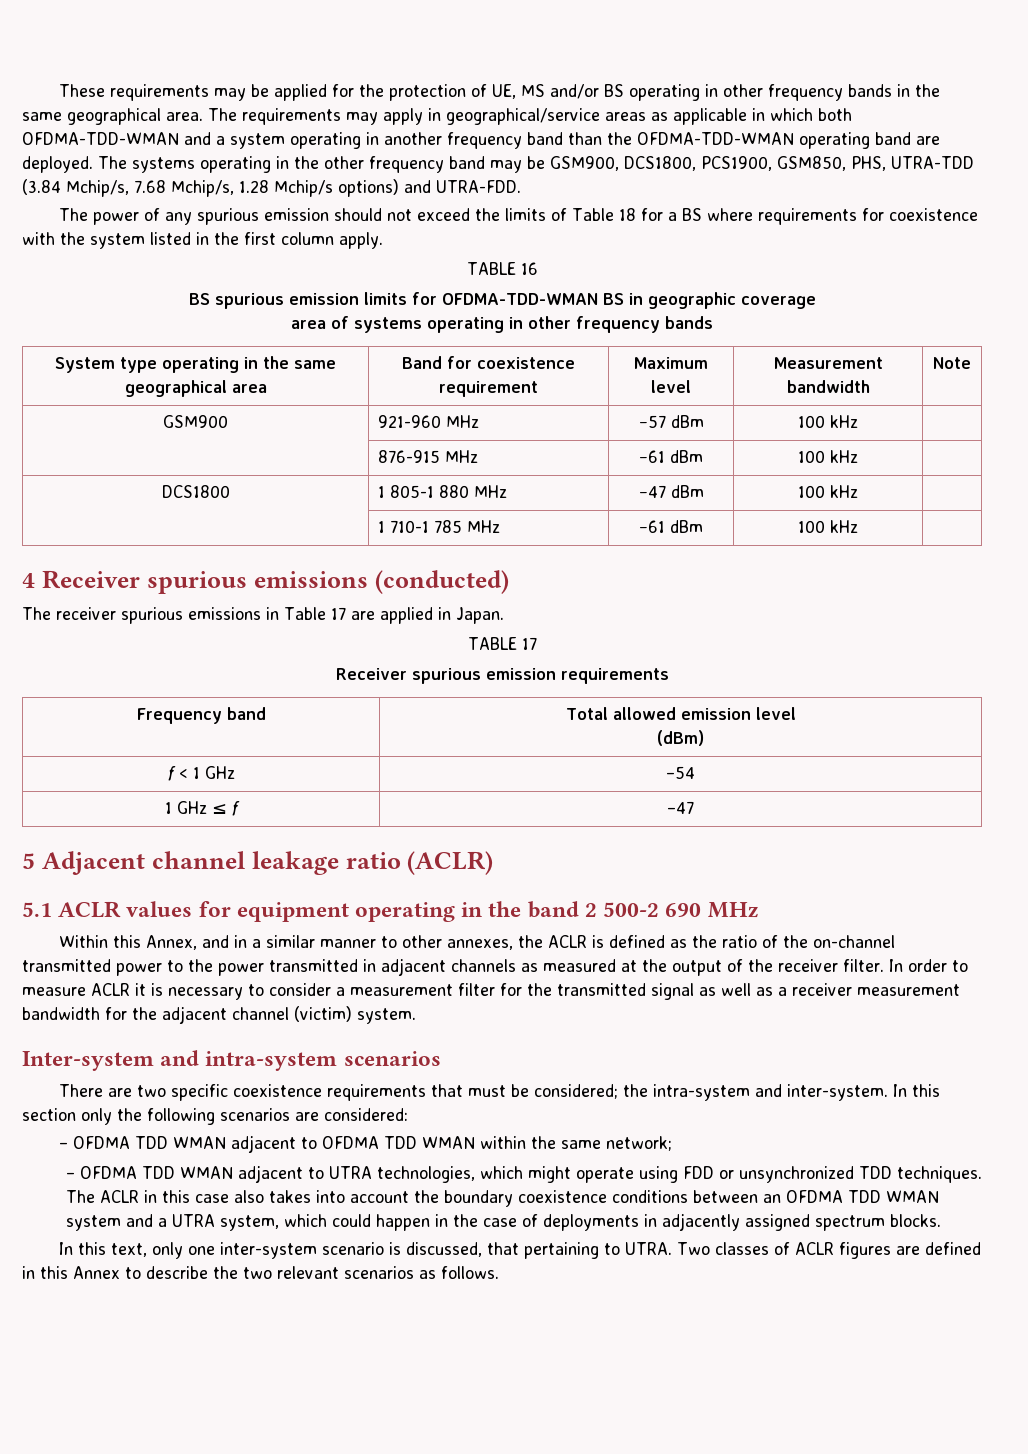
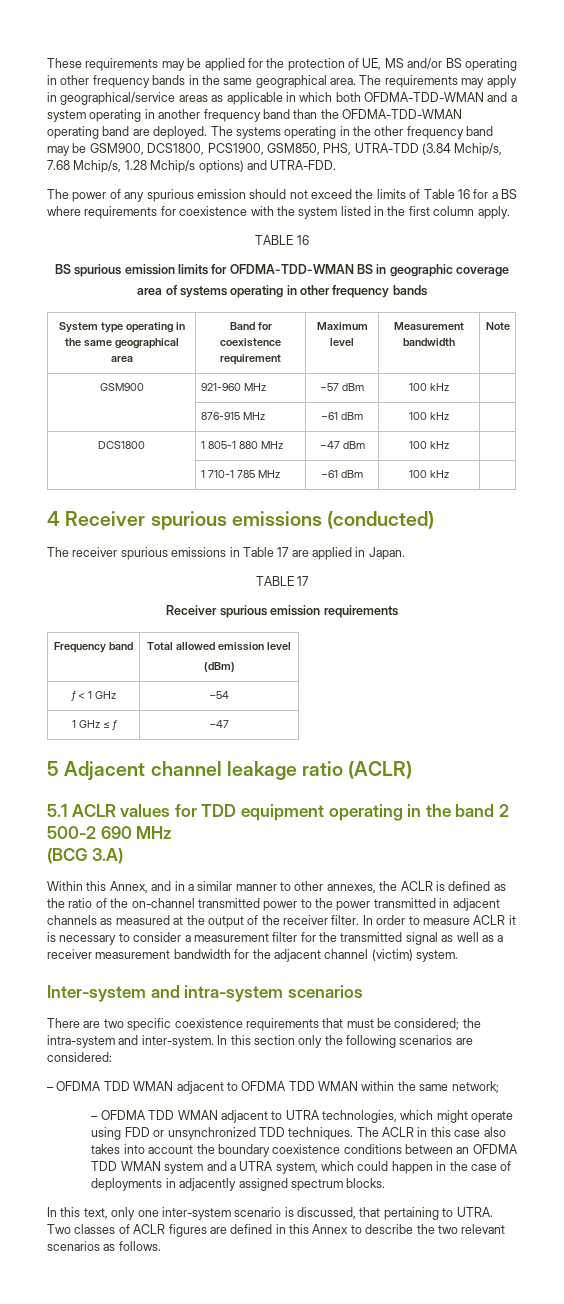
- The power of any spurious emission should not exceed the limits of Table 18 for a BS where requirements for coexistence with the system listed in the first column apply.
+ The power of any spurious emission should not exceed the limits of Table 16 for a BS where requirements for coexistence with the system listed in the first column apply.
- 5.1 ACLR values for equipment operating in the band 2 500-2 690 MHz
+ 5.1 ACLR values for TDD equipment operating in the band 2 500-2 690 MHz
+ (BCG 3.A)

